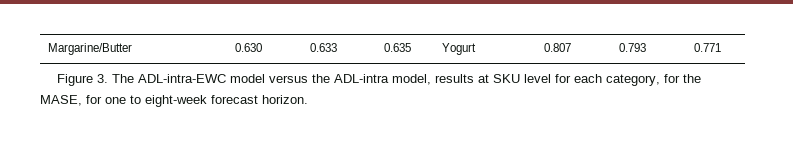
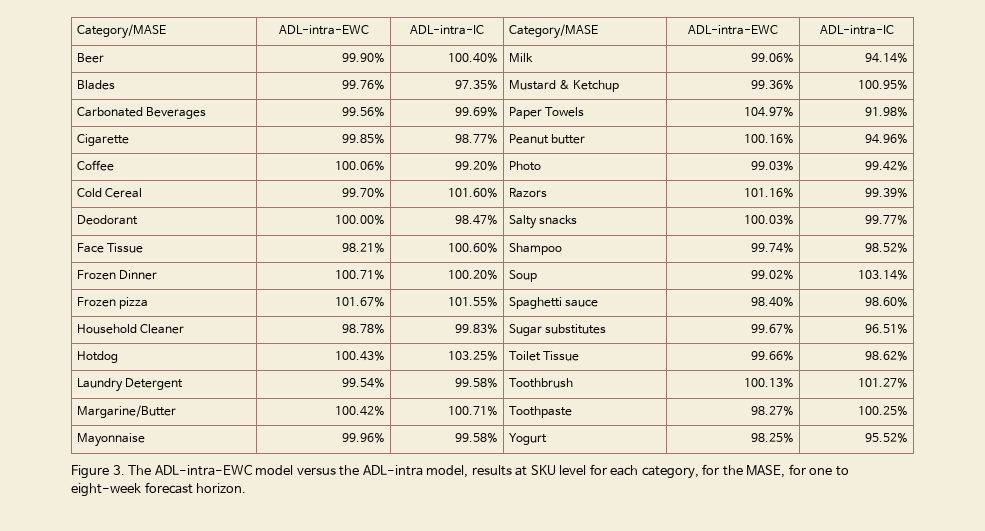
- Margarine/Butter | 0.630 | 0.633 | 0.635 | Yogurt | 0.807 | 0.793 | 0.771
+ Category/MASE | ADL-intra-EWC | ADL-intra-IC | Category/MASE | ADL-intra-EWC | ADL-intra-IC
+ Beer | 99.90% | 100.40% | Milk | 99.06% | 94.14%
+ Blades | 99.76% | 97.35% | Mustard & Ketchup | 99.36% | 100.95%
+ Carbonated Beverages | 99.56% | 99.69% | Paper Towels | 104.97% | 91.98%
+ Cigarette | 99.85% | 98.77% | Peanut butter | 100.16% | 94.96%
+ Coffee | 100.06% | 99.20% | Photo | 99.03% | 99.42%
+ Cold Cereal | 99.70% | 101.60% | Razors | 101.16% | 99.39%
+ Deodorant | 100.00% | 98.47% | Salty snacks | 100.03% | 99.77%
+ Face Tissue | 98.21% | 100.60% | Shampoo | 99.74% | 98.52%
+ Frozen Dinner | 100.71% | 100.20% | Soup | 99.02% | 103.14%
+ Frozen pizza | 101.67% | 101.55% | Spaghetti sauce | 98.40% | 98.60%
+ Household Cleaner | 98.78% | 99.83% | Sugar substitutes | 99.67% | 96.51%
+ Hotdog | 100.43% | 103.25% | Toilet Tissue | 99.66% | 98.62%
+ Laundry Detergent | 99.54% | 99.58% | Toothbrush | 100.13% | 101.27%
+ Margarine/Butter | 100.42% | 100.71% | Toothpaste | 98.27% | 100.25%
+ Mayonnaise | 99.96% | 99.58% | Yogurt | 98.25% | 95.52%

